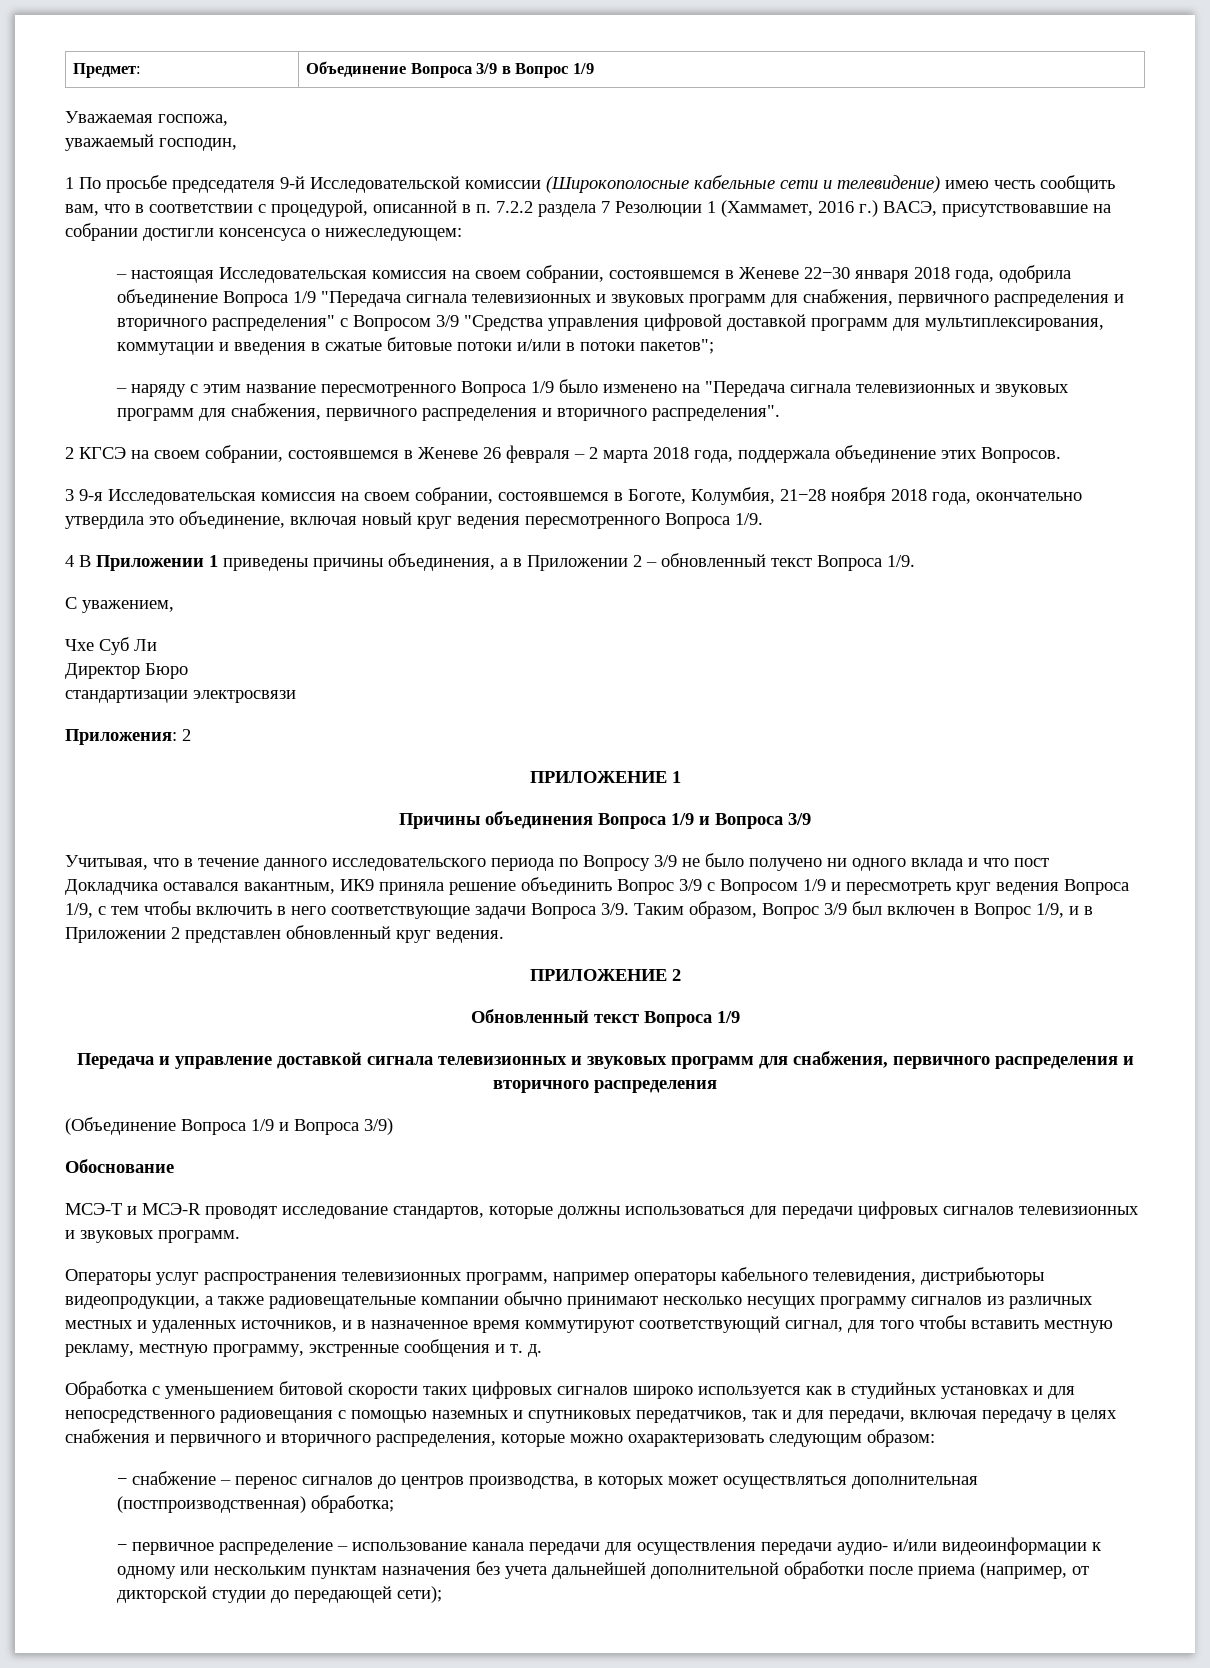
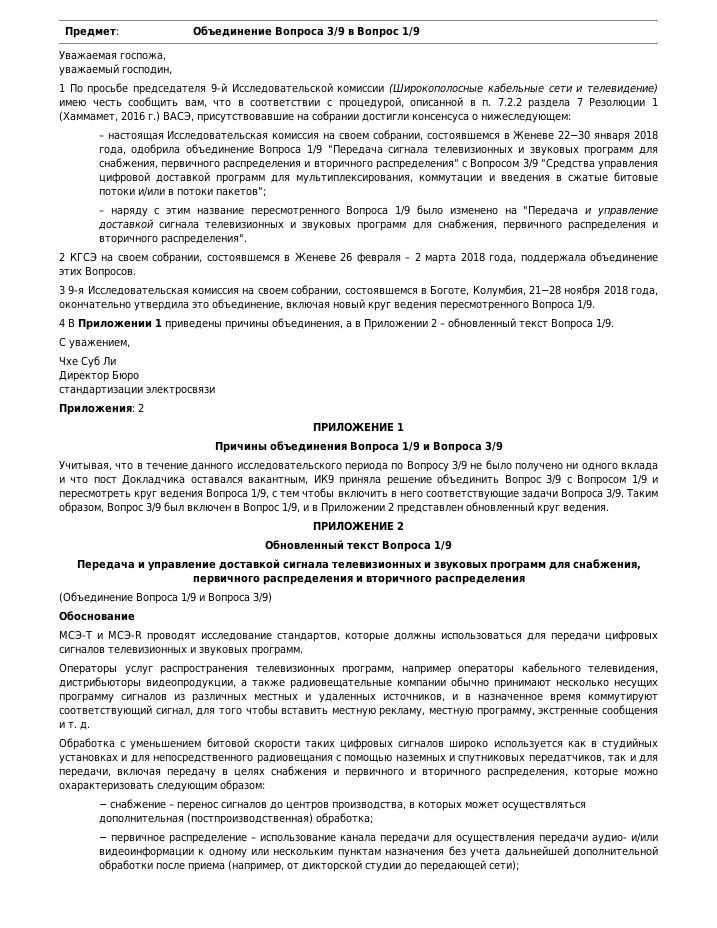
- – наряду с этим название пересмотренного Вопроса 1/9 было изменено на "Передача сигнала телевизионных и звуковых программ для снабжения, первичного распределения и вторичного распределения".
+ – наряду с этим название пересмотренного Вопроса 1/9 было изменено на "Передача и управление доставкой сигнала телевизионных и звуковых программ для снабжения, первичного распределения и вторичного распределения".

